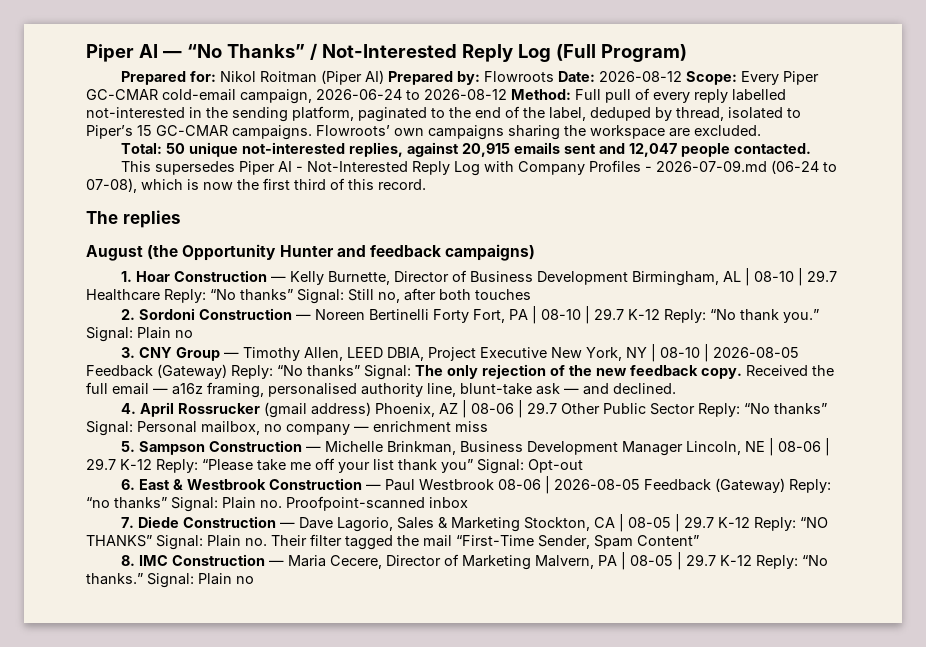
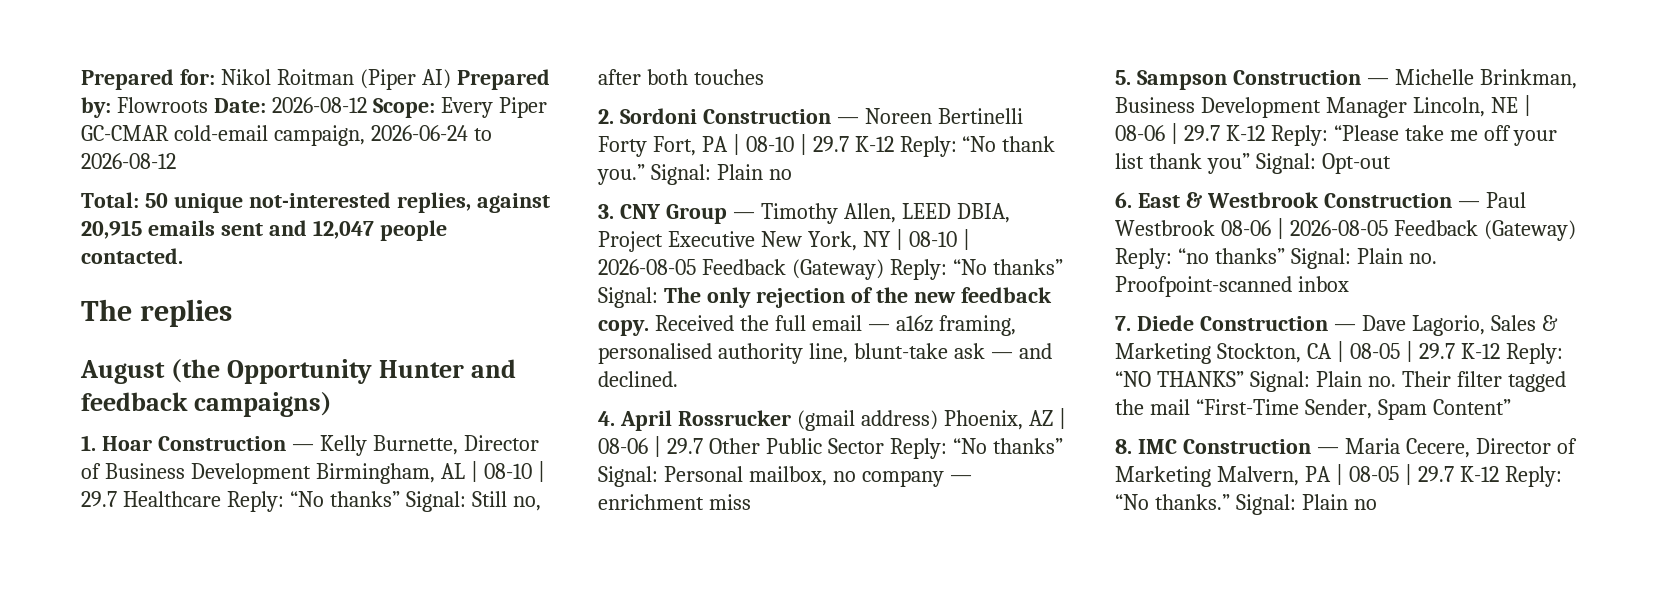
- Piper AI — “No Thanks” / Not-Interested Reply Log (Full Program)
- Prepared for: Nikol Roitman (Piper AI) Prepared by: Flowroots Date: 2026-08-12 Scope: Every Piper GC-CMAR cold-email campaign, 2026-06-24 to 2026-08-12 Method: Full pull of every reply labelled not-interested in the sending platform, paginated to the end of the label, deduped by thread, isolated to Piper’s 15 GC-CMAR campaigns. Flowroots’ own campaigns sharing the workspace are excluded.
+ Prepared for: Nikol Roitman (Piper AI) Prepared by: Flowroots Date: 2026-08-12 Scope: Every Piper GC-CMAR cold-email campaign, 2026-06-24 to 2026-08-12
- This supersedes Piper AI - Not-Interested Reply Log with Company Profiles - 2026-07-09.md (06-24 to 07-08), which is now the first third of this record.

